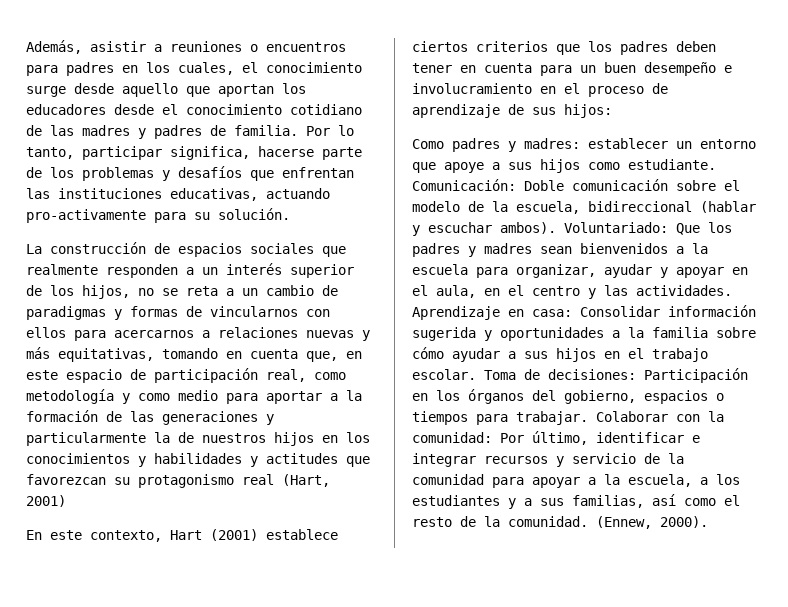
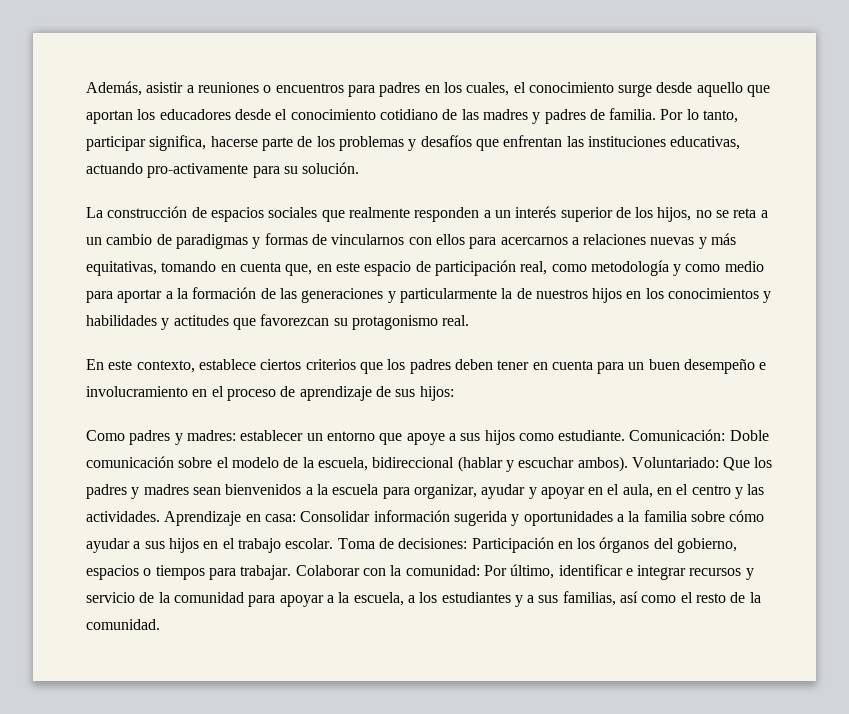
- La construcción de espacios sociales que realmente responden a un interés superior de los hijos, no se reta a un cambio de paradigmas y formas de vincularnos con ellos para acercarnos a relaciones nuevas y más equitativas, tomando en cuenta que, en este espacio de participación real, como metodología y como medio para aportar a la formación de las generaciones y particularmente la de nuestros hijos en los conocimientos y habilidades y actitudes que favorezcan su protagonismo real (Hart, 2001)
+ La construcción de espacios sociales que realmente responden a un interés superior de los hijos, no se reta a un cambio de paradigmas y formas de vincularnos con ellos para acercarnos a relaciones nuevas y más equitativas, tomando en cuenta que, en este espacio de participación real, como metodología y como medio para aportar a la formación de las generaciones y particularmente la de nuestros hijos en los conocimientos y habilidades y actitudes que favorezcan su protagonismo real.
- En este contexto, Hart (2001) establece ciertos criterios que los padres deben tener en cuenta para un buen desempeño e involucramiento en el proceso de aprendizaje de sus hijos:
+ En este contexto, establece ciertos criterios que los padres deben tener en cuenta para un buen desempeño e involucramiento en el proceso de aprendizaje de sus hijos:
- (Ennew, 2000).

